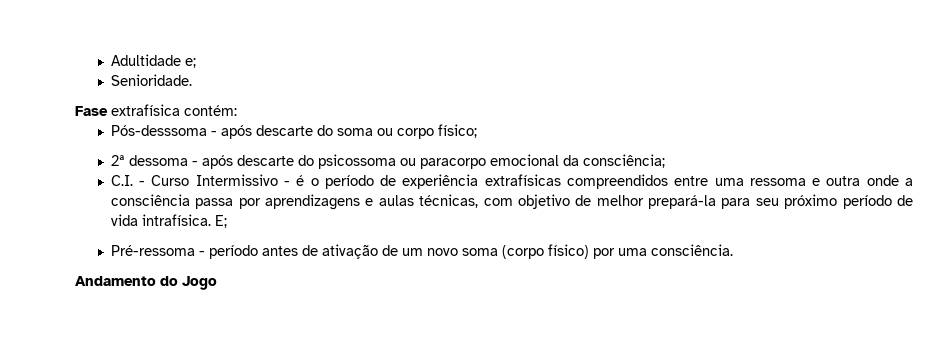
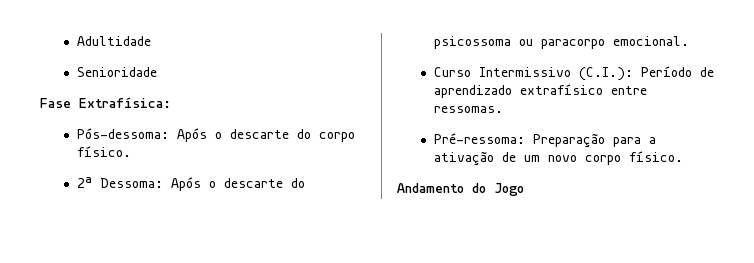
- Adultidade e;
- Senioridade.
+ Adultidade
+ Senioridade
- Fase extrafísica contém:
- Pós-desssoma - após descarte do soma ou corpo físico;
- 2ª dessoma - após descarte do psicossoma ou paracorpo emocional da consciência;
- C.I. - Curso Intermissivo - é o período de experiência extrafísicas compreendidos entre uma ressoma e outra onde a consciência passa por aprendizagens e aulas técnicas, com objetivo de melhor prepará-la para seu próximo período de vida intrafísica. E;
- Pré-ressoma - período antes de ativação de um novo soma (corpo físico) por uma consciência.
+ Fase Extrafísica:
+ Pós-dessoma: Após o descarte do corpo físico.
+ 2ª Dessoma: Após o descarte do psicossoma ou paracorpo emocional.
+ Curso Intermissivo (C.I.): Período de aprendizado extrafísico entre ressomas.
+ Pré-ressoma: Preparação para a ativação de um novo corpo físico.

